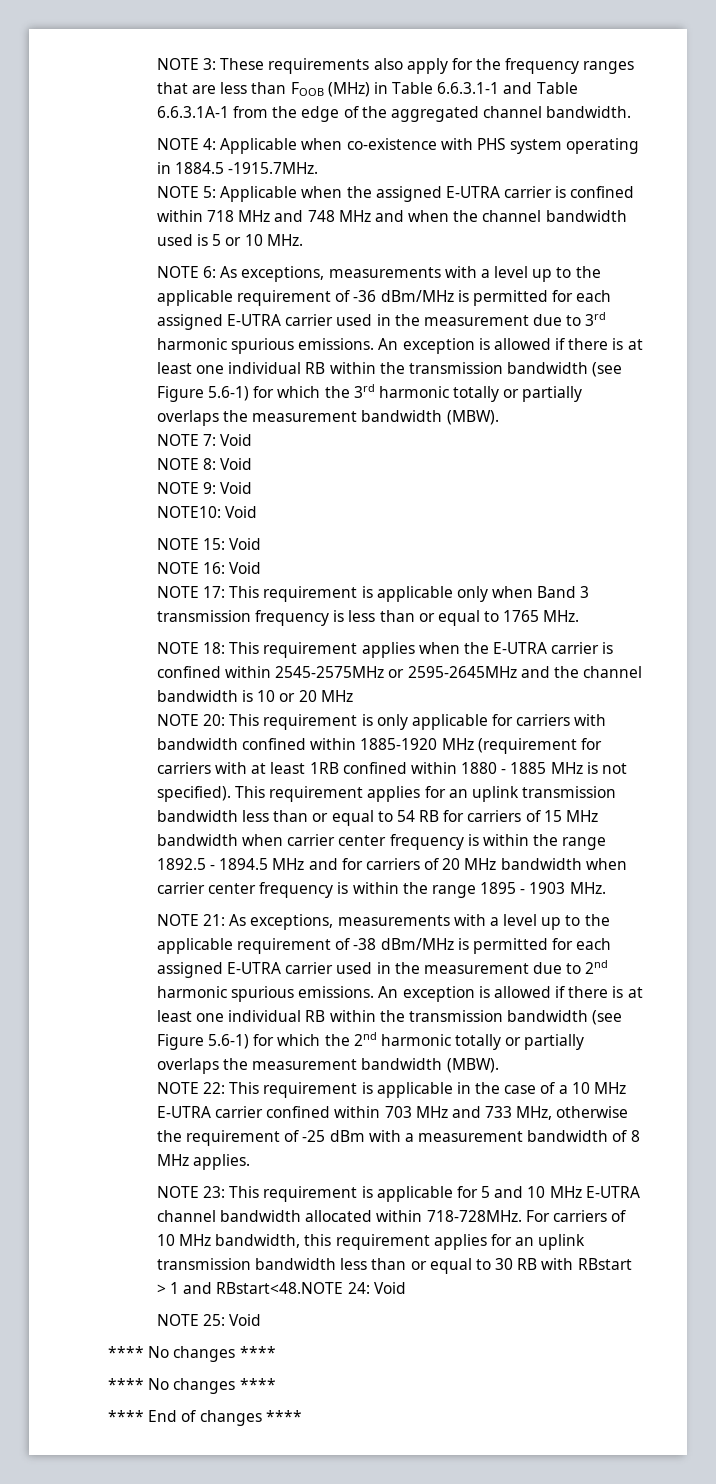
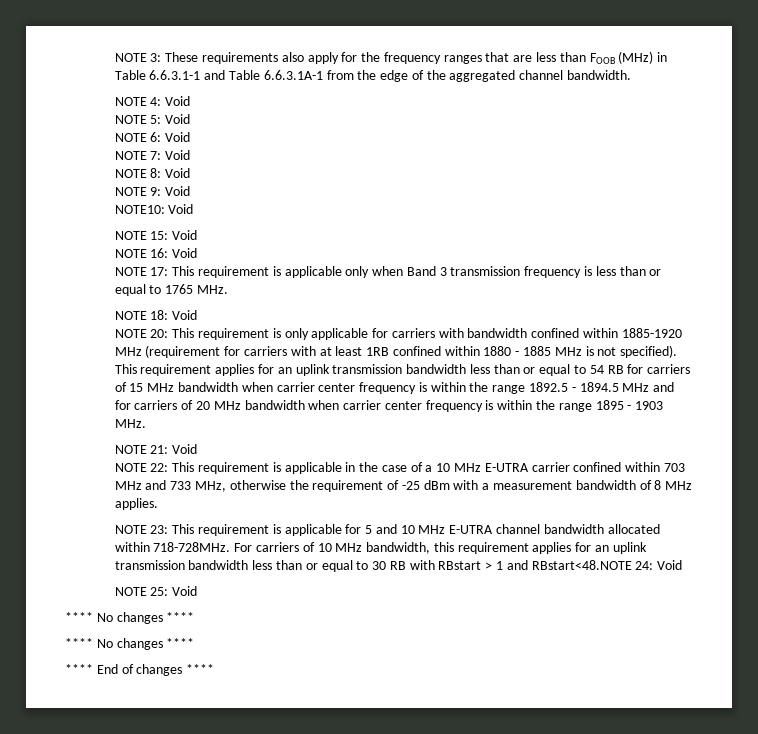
- NOTE 4: Applicable when co-existence with PHS system operating in 1884.5 -1915.7MHz.
- NOTE 5: Applicable when the assigned E-UTRA carrier is confined within 718 MHz and 748 MHz and when the channel bandwidth used is 5 or 10 MHz.
- NOTE 6: As exceptions, measurements with a level up to the applicable requirement of -36 dBm/MHz is permitted for each assigned E-UTRA carrier used in the measurement due to 3rd harmonic spurious emissions. An exception is allowed if there is at least one individual RB within the transmission bandwidth (see Figure 5.6-1) for which the 3rd harmonic totally or partially overlaps the measurement bandwidth (MBW).
+ NOTE 4: Void
+ NOTE 5: Void
+ NOTE 6: Void
- NOTE 18: This requirement applies when the E-UTRA carrier is confined within 2545-2575MHz or 2595-2645MHz and the channel bandwidth is 10 or 20 MHz
+ NOTE 18: Void
- NOTE 21: As exceptions, measurements with a level up to the applicable requirement of -38 dBm/MHz is permitted for each assigned E-UTRA carrier used in the measurement due to 2nd harmonic spurious emissions. An exception is allowed if there is at least one individual RB within the transmission bandwidth (see Figure 5.6-1) for which the 2nd harmonic totally or partially overlaps the measurement bandwidth (MBW).
+ NOTE 21: Void

